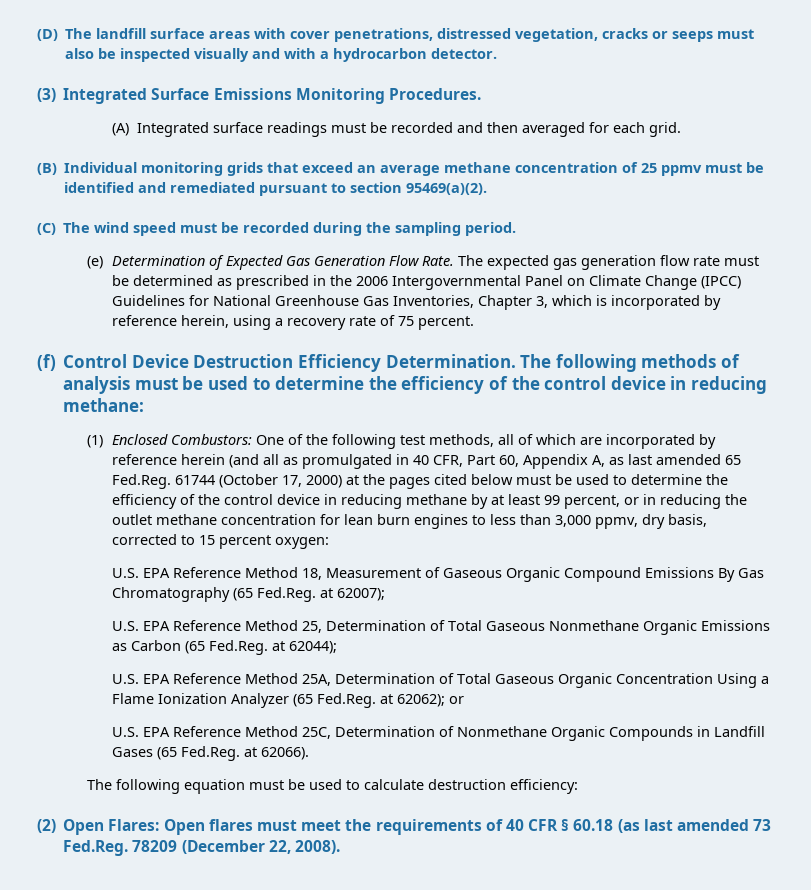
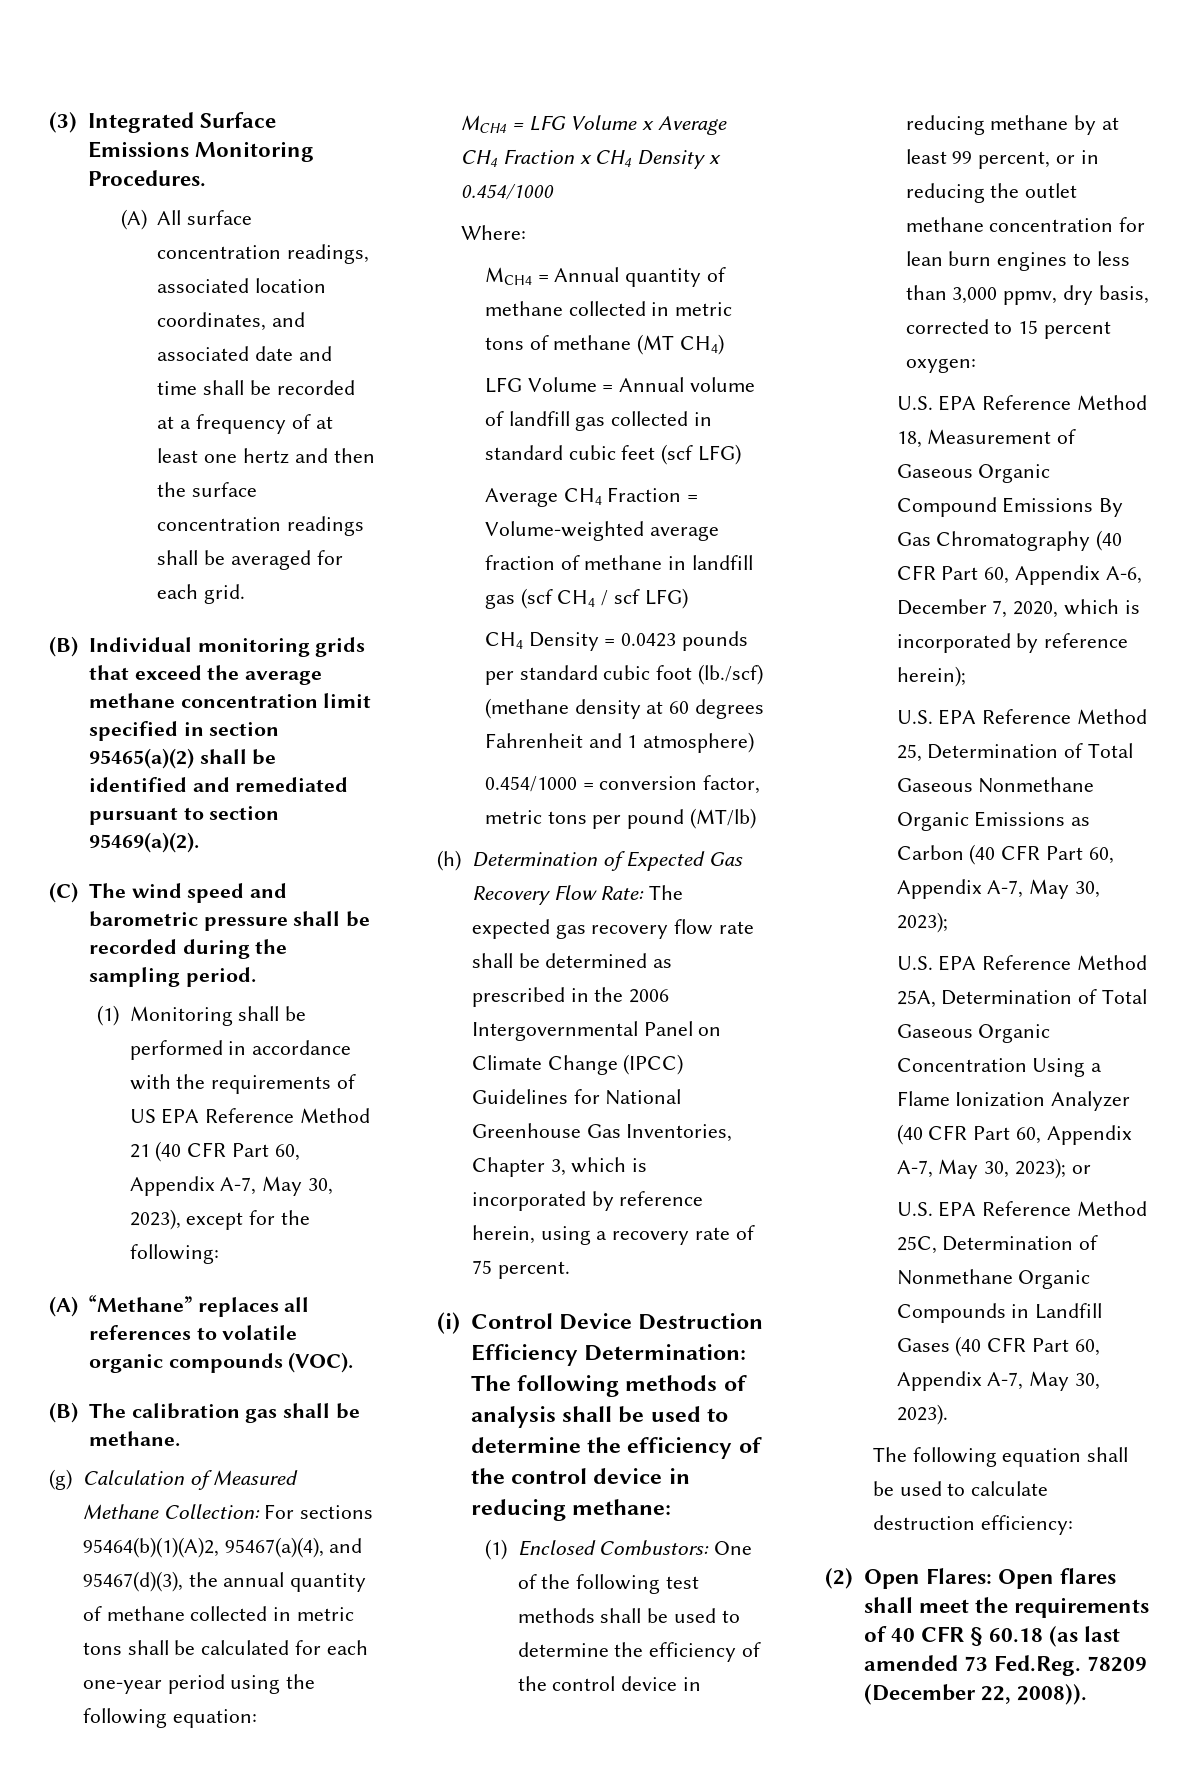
- (D) The landfill surface areas with cover penetrations, distressed vegetation, cracks or seeps must also be inspected visually and with a hydrocarbon detector.
- (A) Integrated surface readings must be recorded and then averaged for each grid.
+ (A) All surface concentration readings, associated location coordinates, and associated date and time shall be recorded at a frequency of at least one hertz and then the surface concentration readings shall be averaged for each grid.
- (B) Individual monitoring grids that exceed an average methane concentration of 25 ppmv must be identified and remediated pursuant to section 95469(a)(2).
+ (B) Individual monitoring grids that exceed the average methane concentration limit specified in section 95465(a)(2) shall be identified and remediated pursuant to section 95469(a)(2).
- (C) The wind speed must be recorded during the sampling period.
+ (C) The wind speed and barometric pressure shall be recorded during the sampling period.
- (e) Determination of Expected Gas Generation Flow Rate. The expected gas generation flow rate must be determined as prescribed in the 2006 Intergovernmental Panel on Climate Change (IPCC) Guidelines for National Greenhouse Gas Inventories, Chapter 3, which is incorporated by reference herein, using a recovery rate of 75 percent.
+ (1) Monitoring shall be performed in accordance with the requirements of US EPA Reference Method 21 (40 CFR Part 60, Appendix A-7, May 30, 2023), except for the following:
+ (A) “Methane” replaces all references to volatile organic compounds (VOC).
+ (B) The calibration gas shall be methane.
+ (g) Calculation of Measured Methane Collection: For sections 95464(b)(1)(A)2, 95467(a)(4), and 95467(d)(3), the annual quantity of methane collected in metric tons shall be calculated for each one-year period using the following equation:
+ MCH4 = LFG Volume x Average CH4 Fraction x CH4 Density x 0.454/1000
+ Where:
+ MCH4 = Annual quantity of methane collected in metric tons of methane (MT CH4)
+ LFG Volume = Annual volume of landfill gas collected in standard cubic feet (scf LFG)
+ Average CH4 Fraction = Volume-weighted average fraction of methane in landfill gas (scf CH4 / scf LFG)
+ CH4 Density = 0.0423 pounds per standard cubic foot (lb./scf) (methane density at 60 degrees Fahrenheit and 1 atmosphere)
+ 0.454/1000 = conversion factor, metric tons per pound (MT/lb)
+ (h) Determination of Expected Gas Recovery Flow Rate: The expected gas recovery flow rate shall be determined as prescribed in the 2006 Intergovernmental Panel on Climate Change (IPCC) Guidelines for National Greenhouse Gas Inventories, Chapter 3, which is incorporated by reference herein, using a recovery rate of 75 percent.
- (f) Control Device Destruction Efficiency Determination. The following methods of analysis must be used to determine the efficiency of the control device in reducing methane:
+ (i) Control Device Destruction Efficiency Determination: The following methods of analysis shall be used to determine the efficiency of the control device in reducing methane:
- (1) Enclosed Combustors: One of the following test methods, all of which are incorporated by reference herein (and all as promulgated in 40 CFR, Part 60, Appendix A, as last amended 65 Fed.Reg. 61744 (October 17, 2000) at the pages cited below must be used to determine the efficiency of the control device in reducing methane by at least 99 percent, or in reducing the outlet methane concentration for lean burn engines to less than 3,000 ppmv, dry basis, corrected to 15 percent oxygen:
+ (1) Enclosed Combustors: One of the following test methods shall be used to determine the efficiency of the control device in reducing methane by at least 99 percent, or in reducing the outlet methane concentration for lean burn engines to less than 3,000 ppmv, dry basis, corrected to 15 percent oxygen:
- U.S. EPA Reference Method 18, Measurement of Gaseous Organic Compound Emissions By Gas Chromatography (65 Fed.Reg. at 62007);
+ U.S. EPA Reference Method 18, Measurement of Gaseous Organic Compound Emissions By Gas Chromatography (40 CFR Part 60, Appendix A-6, December 7, 2020, which is incorporated by reference herein);
- U.S. EPA Reference Method 25, Determination of Total Gaseous Nonmethane Organic Emissions as Carbon (65 Fed.Reg. at 62044);
+ U.S. EPA Reference Method 25, Determination of Total Gaseous Nonmethane Organic Emissions as Carbon (40 CFR Part 60, Appendix A-7, May 30, 2023);
- U.S. EPA Reference Method 25A, Determination of Total Gaseous Organic Concentration Using a Flame Ionization Analyzer (65 Fed.Reg. at 62062); or
+ U.S. EPA Reference Method 25A, Determination of Total Gaseous Organic Concentration Using a Flame Ionization Analyzer (40 CFR Part 60, Appendix A-7, May 30, 2023); or
- U.S. EPA Reference Method 25C, Determination of Nonmethane Organic Compounds in Landfill Gases (65 Fed.Reg. at 62066).
+ U.S. EPA Reference Method 25C, Determination of Nonmethane Organic Compounds in Landfill Gases (40 CFR Part 60, Appendix A-7, May 30, 2023).
- The following equation must be used to calculate destruction efficiency:
+ The following equation shall be used to calculate destruction efficiency:
- (2) Open Flares: Open flares must meet the requirements of 40 CFR § 60.18 (as last amended 73 Fed.Reg. 78209 (December 22, 2008).
+ (2) Open Flares: Open flares shall meet the requirements of 40 CFR § 60.18 (as last amended 73 Fed.Reg. 78209 (December 22, 2008)).

